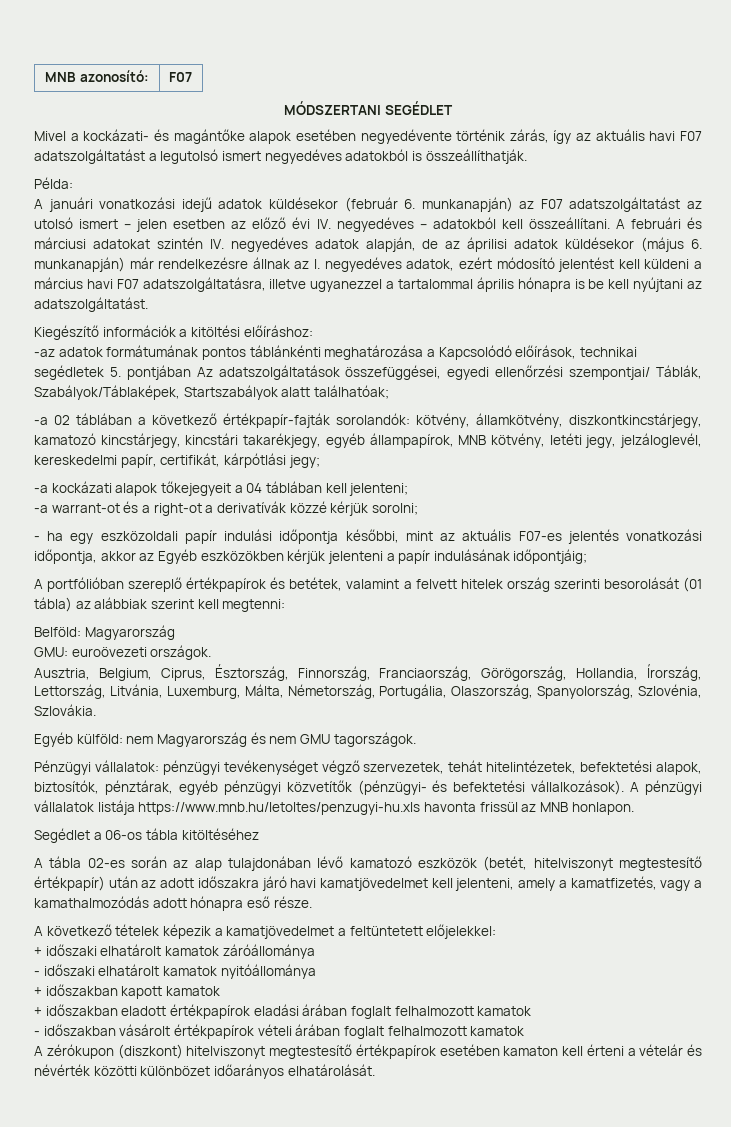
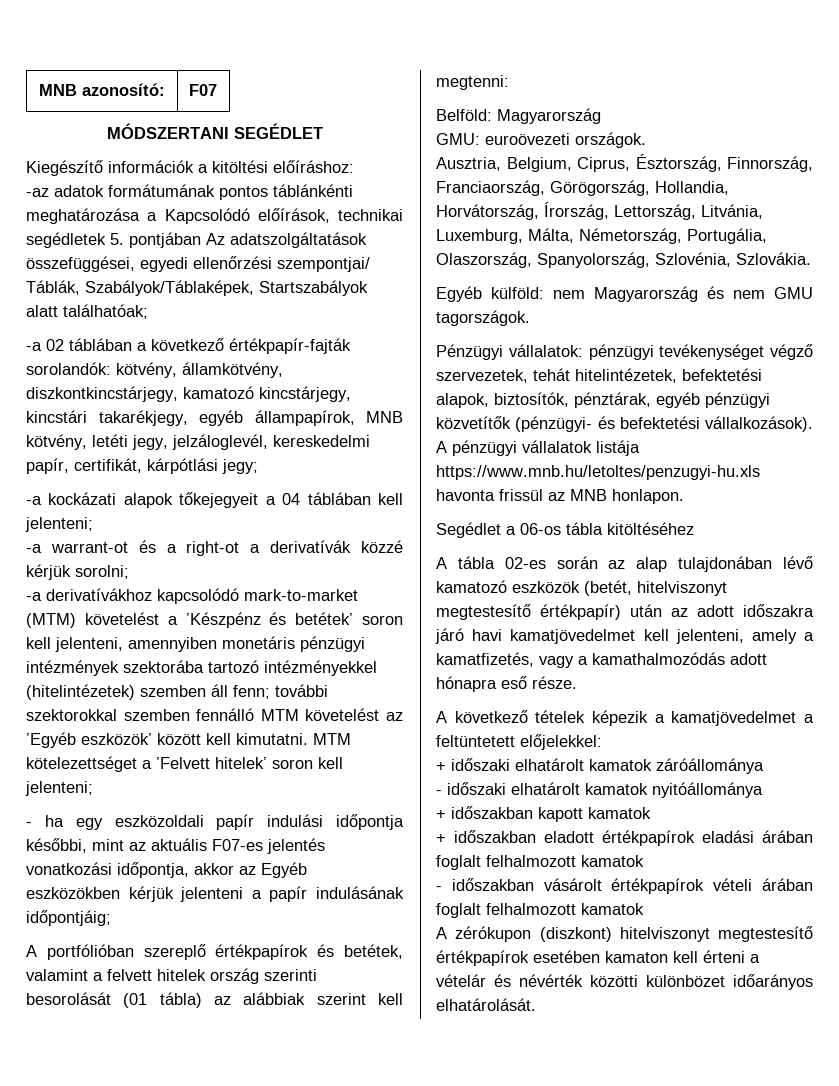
- Mivel a kockázati- és magántőke alapok esetében negyedévente történik zárás, így az aktuális havi F07 adatszolgáltatást a legutolsó ismert negyedéves adatokból is összeállíthatják.
- Példa:
- A januári vonatkozási idejű adatok küldésekor (február 6. munkanapján) az F07 adatszolgáltatást az utolsó ismert – jelen esetben az előző évi IV. negyedéves – adatokból kell összeállítani. A februári és márciusi adatokat szintén IV. negyedéves adatok alapján, de az áprilisi adatok küldésekor (május 6. munkanapján) már rendelkezésre állnak az I. negyedéves adatok, ezért módosító jelentést kell küldeni a március havi F07 adatszolgáltatásra, illetve ugyanezzel a tartalommal április hónapra is be kell nyújtani az adatszolgáltatást.
+ -a derivatívákhoz kapcsolódó mark-to-market (MTM) követelést a ’Készpénz és betétek’ soron kell jelenteni, amennyiben monetáris pénzügyi intézmények szektorába tartozó intézményekkel (hitelintézetek) szemben áll fenn; további szektorokkal szemben fennálló MTM követelést az ’Egyéb eszközök’ között kell kimutatni. MTM kötelezettséget a ’Felvett hitelek’ soron kell jelenteni;
- Ausztria, Belgium, Ciprus, Észtország, Finnország, Franciaország, Görögország, Hollandia, Írország, Lettország, Litvánia, Luxemburg, Málta, Németország, Portugália, Olaszország, Spanyolország, Szlovénia, Szlovákia.
+ Ausztria, Belgium, Ciprus, Észtország, Finnország, Franciaország, Görögország, Hollandia, Horvátország, Írország, Lettország, Litvánia, Luxemburg, Málta, Németország, Portugália, Olaszország, Spanyolország, Szlovénia, Szlovákia.

